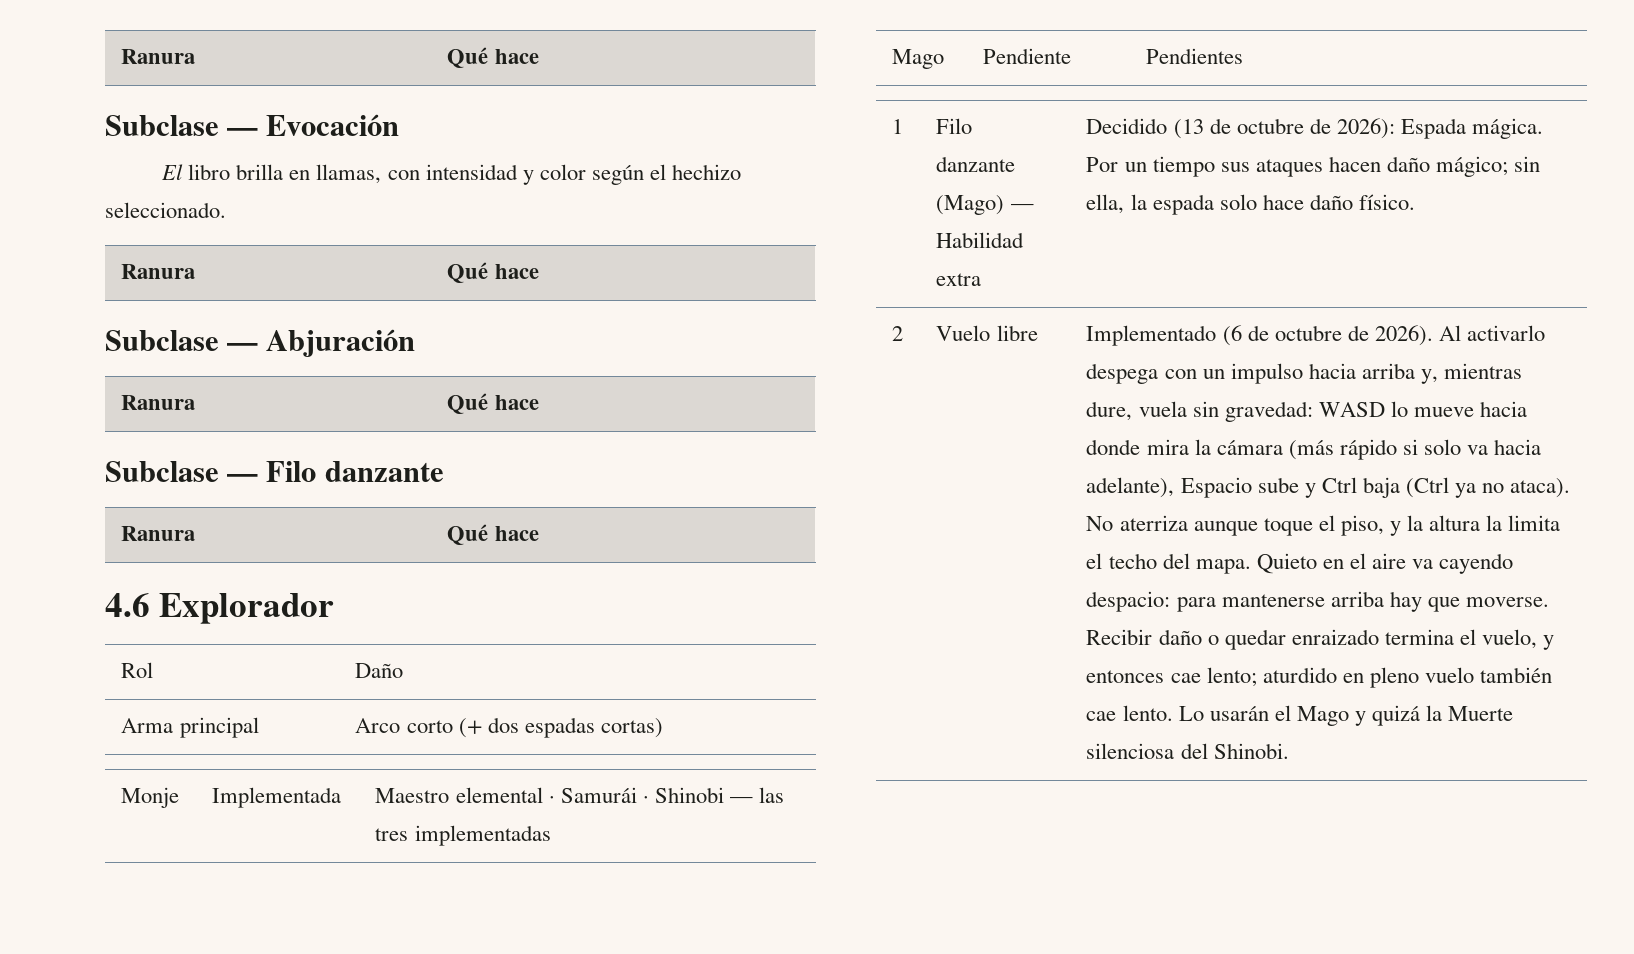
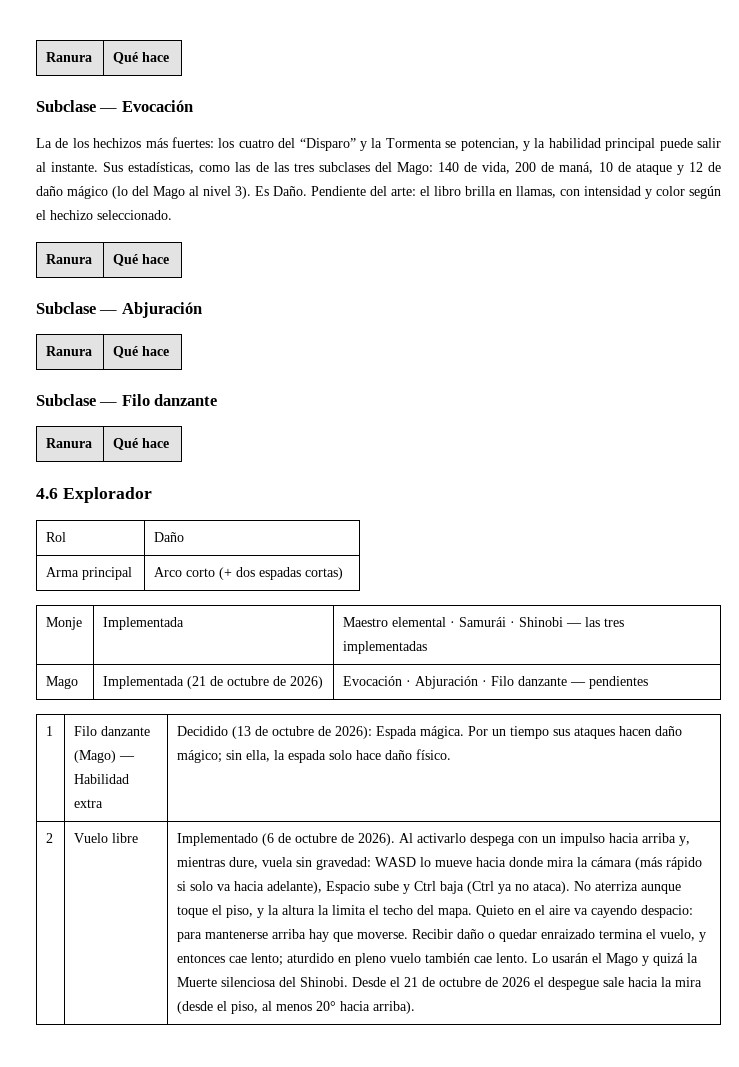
- El libro brilla en llamas, con intensidad y color según el hechizo seleccionado.
+ La de los hechizos más fuertes: los cuatro del “Disparo” y la Tormenta se potencian, y la habilidad principal puede salir al instante. Sus estadísticas, como las de las tres subclases del Mago: 140 de vida, 200 de maná, 10 de ataque y 12 de daño mágico (lo del Mago al nivel 3). Es Daño. Pendiente del arte: el libro brilla en llamas, con intensidad y color según el hechizo seleccionado.
- Mago | Pendiente | Pendientes
+ Mago | Implementada (21 de octubre de 2026) | Evocación · Abjuración · Filo danzante — pendientes
+ Desde el 21 de octubre de 2026 el despegue sale hacia la mira (desde el piso, al menos 20° hacia arriba).

